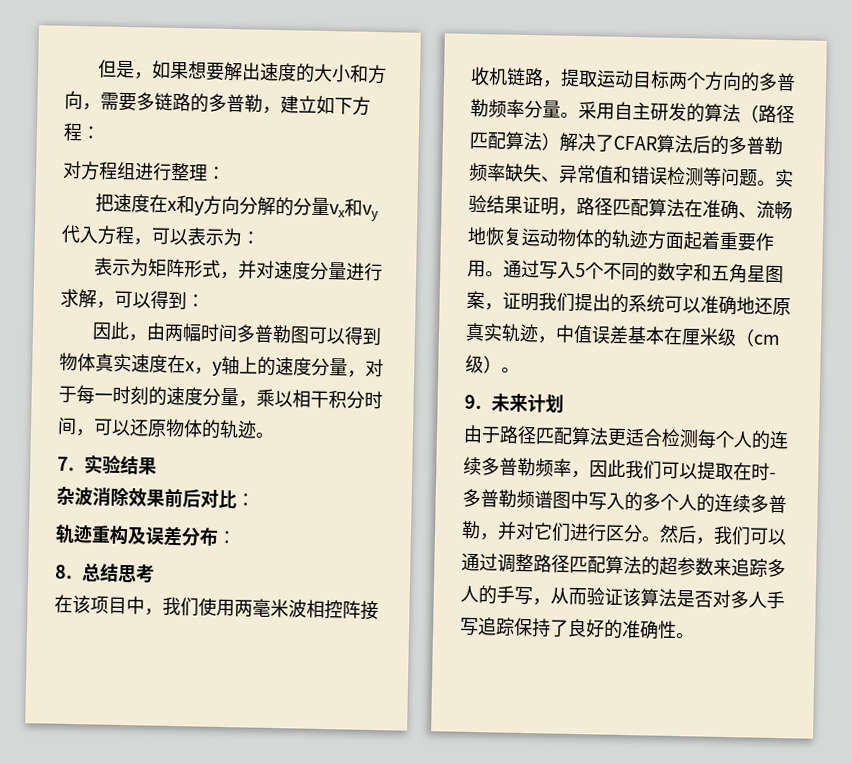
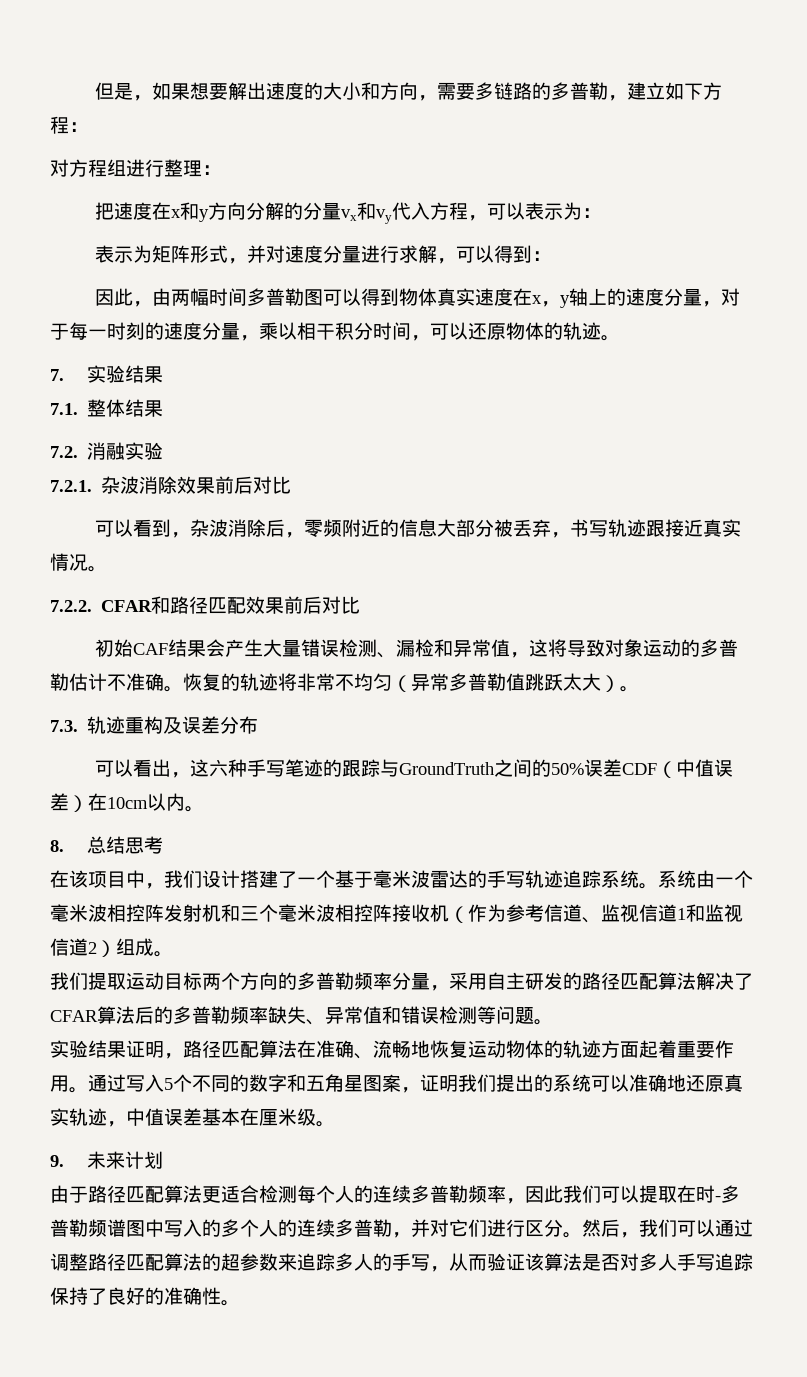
- 杂波消除效果前后对比：
- 轨迹重构及误差分布：
+ 7.1.整体结果
+ 7.2.消融实验
+ 7.2.1.杂波消除效果前后对比
+ 可以看到，杂波消除后，零频附近的信息大部分被丢弃，书写轨迹跟接近真实情况。
+ 7.2.2. CFAR和路径匹配效果前后对比
+ 初始CAF结果会产生大量错误检测、漏检和异常值，这将导致对象运动的多普勒估计不准确。恢复的轨迹将非常不均匀（异常多普勒值跳跃太大）。
+ 7.3.轨迹重构及误差分布
+ 可以看出，这六种手写笔迹的跟踪与GroundTruth之间的50%误差CDF（中值误差）在10cm以内。
- 在该项目中，我们使用两毫米波相控阵接收机链路，提取运动目标两个方向的多普勒频率分量。采用自主研发的算法（路径匹配算法）解决了CFAR算法后的多普勒频率缺失、异常值和错误检测等问题。实验结果证明，路径匹配算法在准确、流畅地恢复运动物体的轨迹方面起着重要作用。
+ 在该项目中，我们设计搭建了一个基于毫米波雷达的手写轨迹追踪系统。系统由一个毫米波相控阵发射机和三个毫米波相控阵接收机（作为参考信道、监视信道1和监视信道2）组成。
+ 我们提取运动目标两个方向的多普勒频率分量，采用自主研发的路径匹配算法解决了CFAR算法后的多普勒频率缺失、异常值和错误检测等问题。
+ 实验结果证明，路径匹配算法在准确、流畅地恢复运动物体的轨迹方面起着重要作用。
- 通过写入5个不同的数字和五角星图案，证明我们提出的系统可以准确地还原真实轨迹，中值误差基本在厘米级（cm级）。
+ 通过写入5个不同的数字和五角星图案，证明我们提出的系统可以准确地还原真实轨迹，中值误差基本在厘米级。

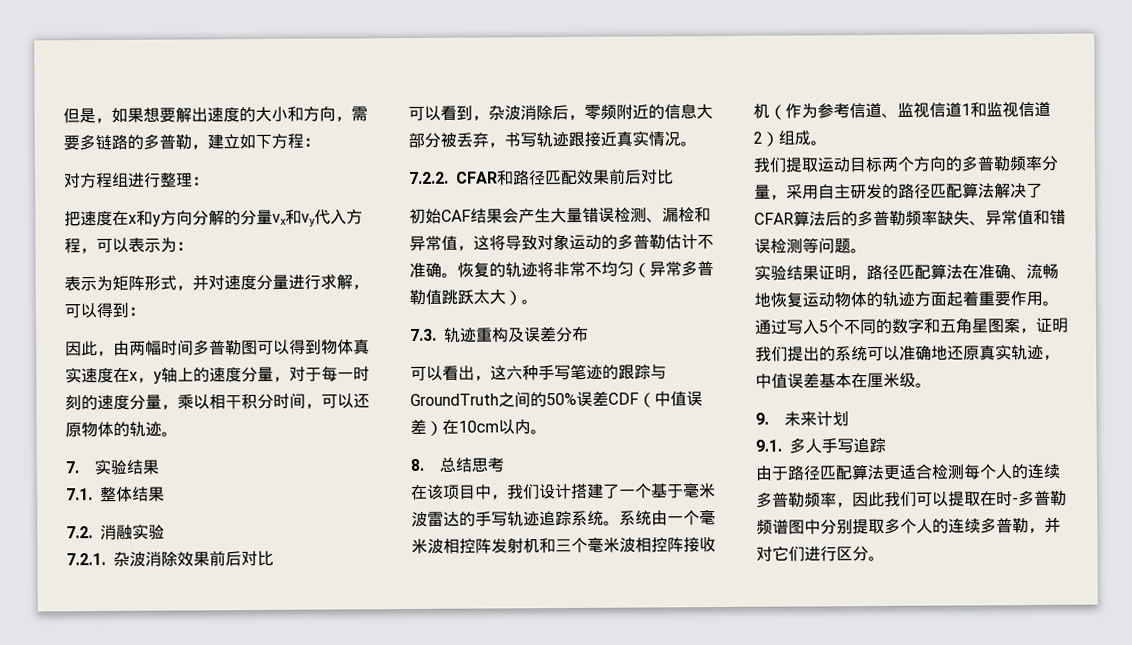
+ 9.1.多人手写追踪
- 由于路径匹配算法更适合检测每个人的连续多普勒频率，因此我们可以提取在时-多普勒频谱图中写入的多个人的连续多普勒，并对它们进行区分。然后，我们可以通过调整路径匹配算法的超参数来追踪多人的手写，从而验证该算法是否对多人手写追踪保持了良好的准确性。
+ 由于路径匹配算法更适合检测每个人的连续多普勒频率，因此我们可以提取在时-多普勒频谱图中分别提取多个人的连续多普勒，并对它们进行区分。

